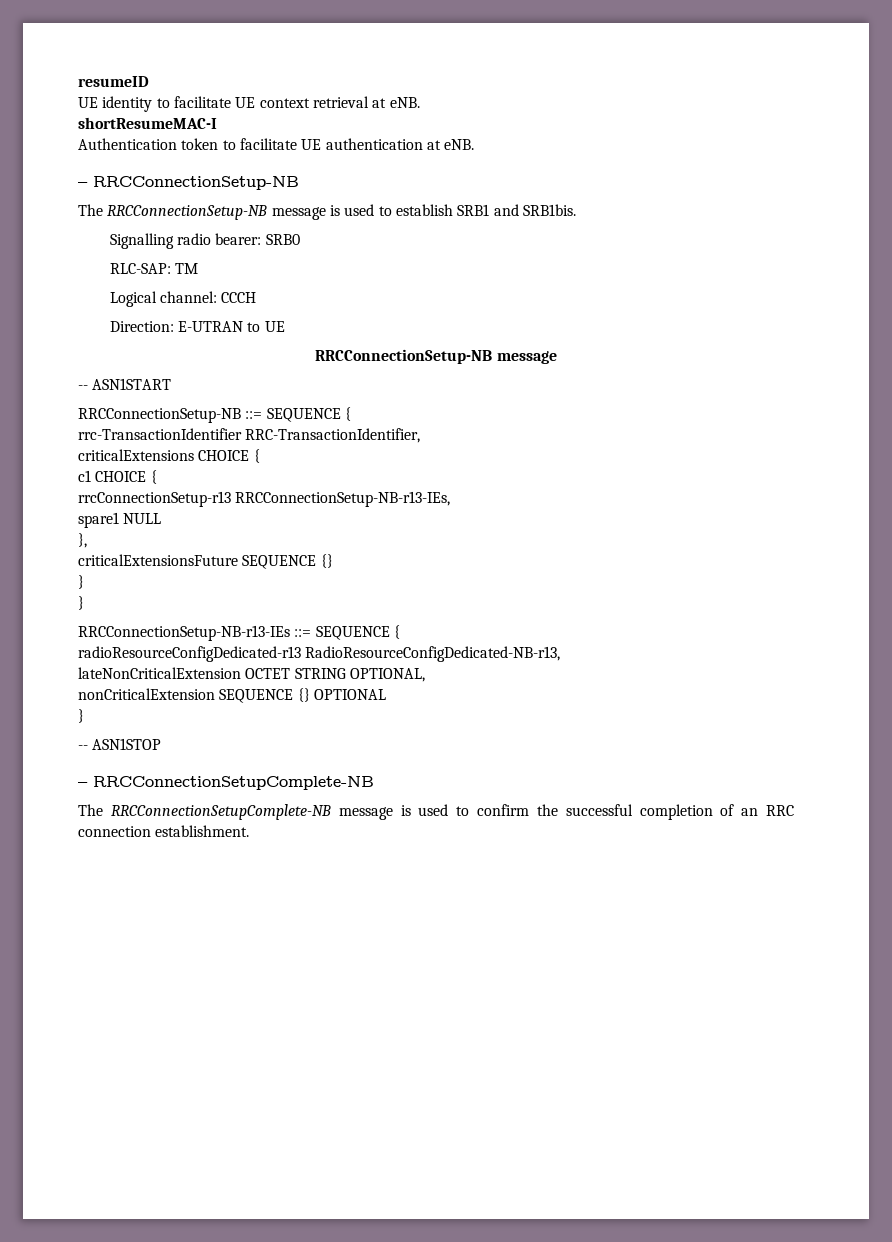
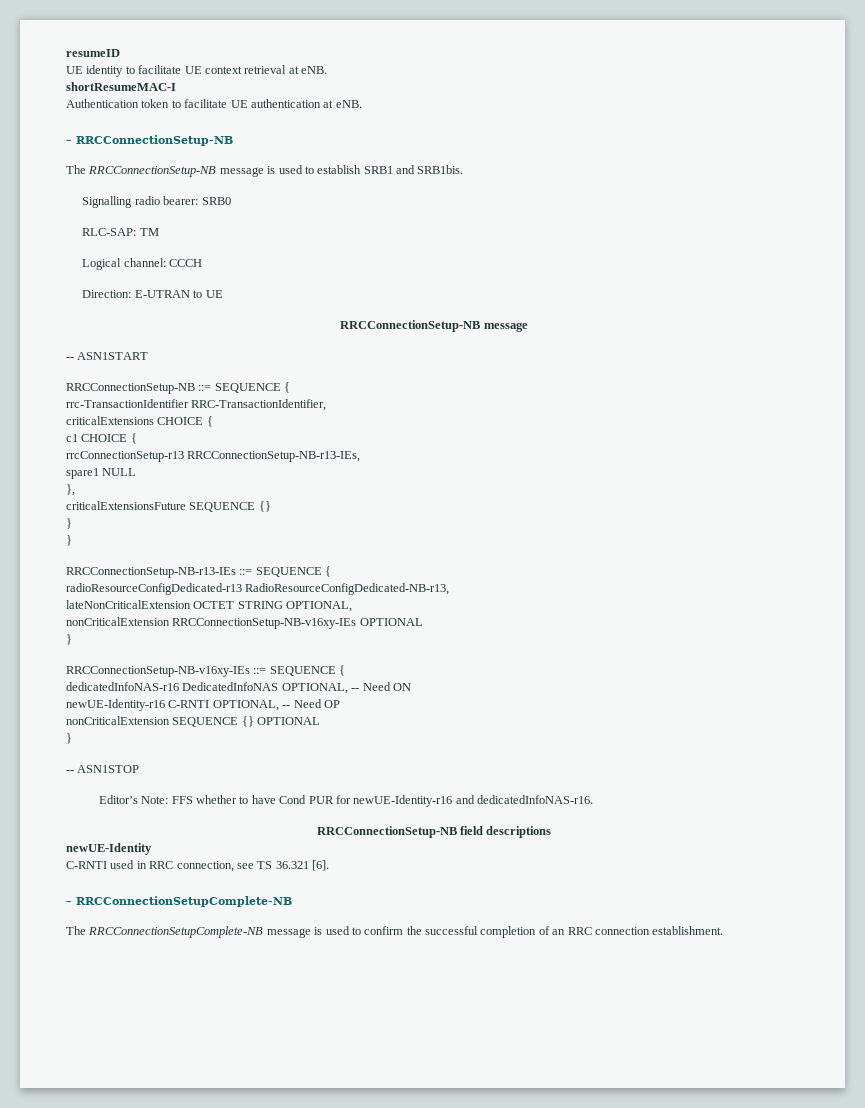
+ nonCriticalExtension RRCConnectionSetup-NB-v16xy-IEs OPTIONAL
+ }
+ RRCConnectionSetup-NB-v16xy-IEs ::= SEQUENCE {
+ dedicatedInfoNAS-r16 DedicatedInfoNAS OPTIONAL, -- Need ON
+ newUE-Identity-r16 C-RNTI OPTIONAL, -- Need OP
+ Editor’s Note: FFS whether to have Cond PUR for newUE-Identity-r16 and dedicatedInfoNAS-r16.
+ RRCConnectionSetup-NB field descriptions
+ newUE-Identity
+ C-RNTI used in RRC connection, see TS 36.321 [6].

